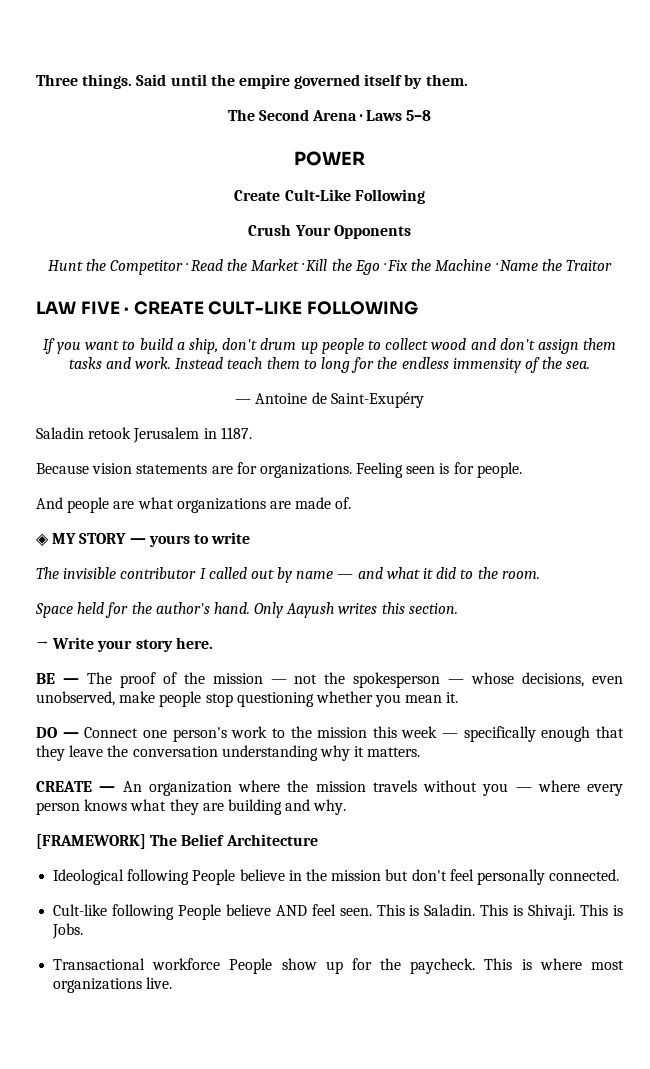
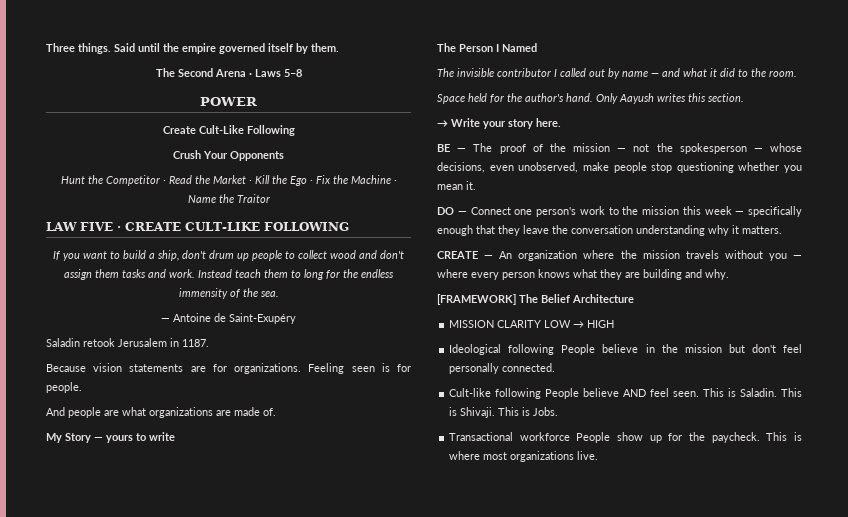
- ◈ MY STORY — yours to write
+ My Story — yours to write
+ The Person I Named
+ MISSION CLARITY LOW → HIGH

